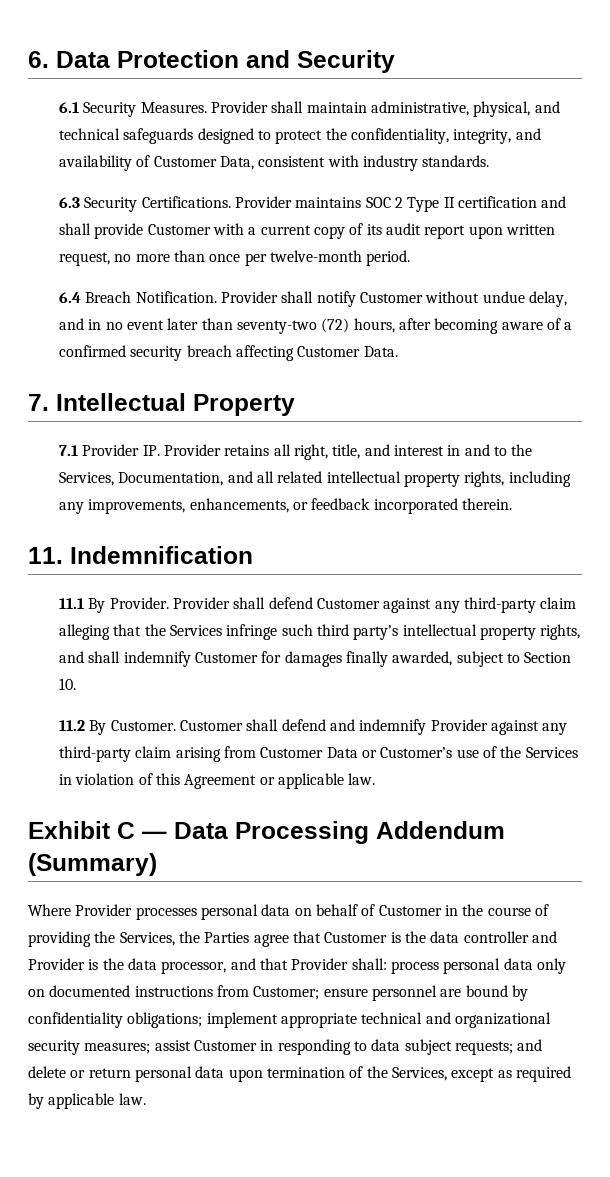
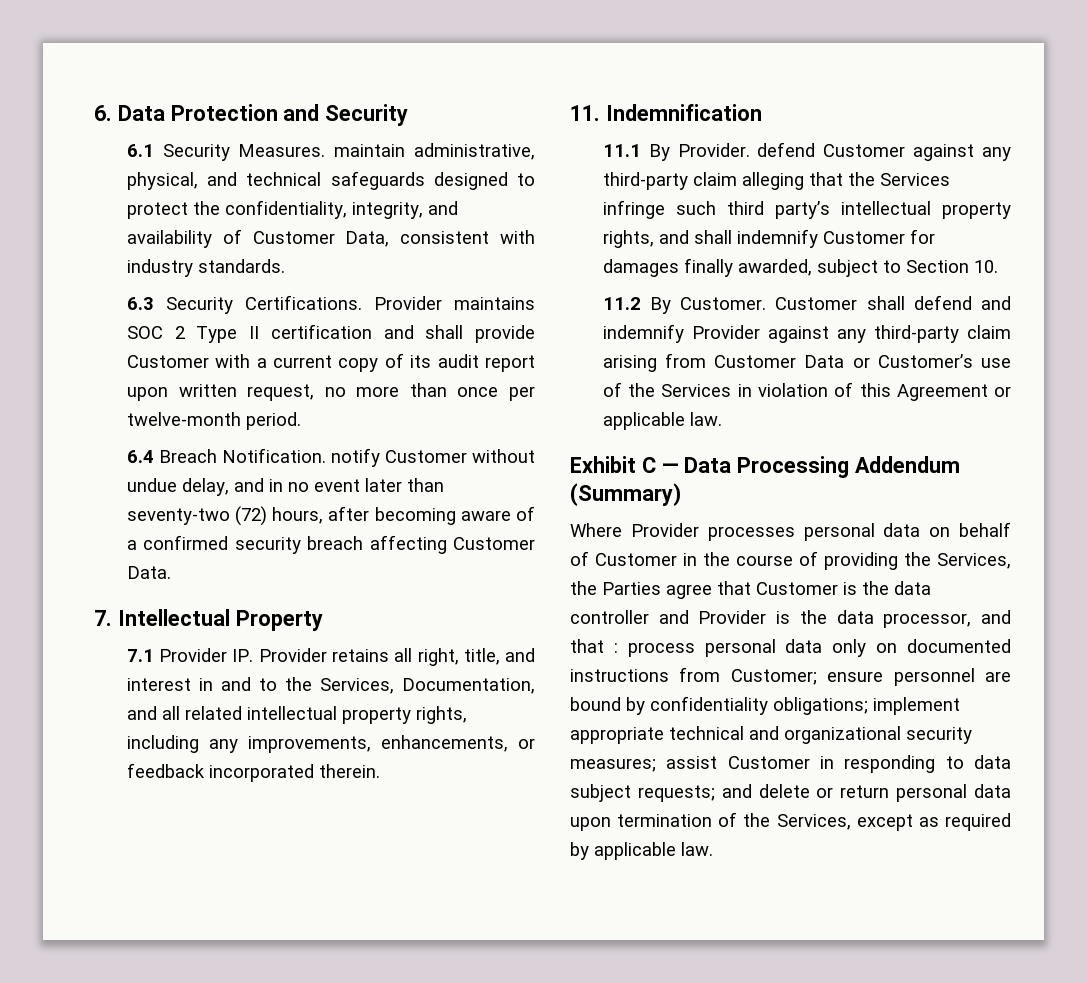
- 6.1 Security Measures. Provider shall maintain administrative, physical, and technical safeguards designed to protect the confidentiality, integrity, and availability of Customer Data, consistent with industry standards.
+ 6.1 Security Measures. maintain administrative, physical, and technical safeguards designed to protect the confidentiality, integrity, and availability of Customer Data, consistent with industry standards.
- 6.4 Breach Notification. Provider shall notify Customer without undue delay, and in no event later than seventy-two (72) hours, after becoming aware of a confirmed security breach affecting Customer Data.
+ 6.4 Breach Notification. notify Customer without undue delay, and in no event later than seventy-two (72) hours, after becoming aware of a confirmed security breach affecting Customer Data.
- 11.1 By Provider. Provider shall defend Customer against any third-party claim alleging that the Services infringe such third party’s intellectual property rights, and shall indemnify Customer for damages finally awarded, subject to Section 10.
+ 11.1 By Provider. defend Customer against any third-party claim alleging that the Services infringe such third party’s intellectual property rights, and shall indemnify Customer for damages finally awarded, subject to Section 10.
- Where Provider processes personal data on behalf of Customer in the course of providing the Services, the Parties agree that Customer is the data controller and Provider is the data processor, and that Provider shall:
+ Where Provider processes personal data on behalf of Customer in the course of providing the Services, the Parties agree that Customer is the data controller and Provider is the data processor, and that :

